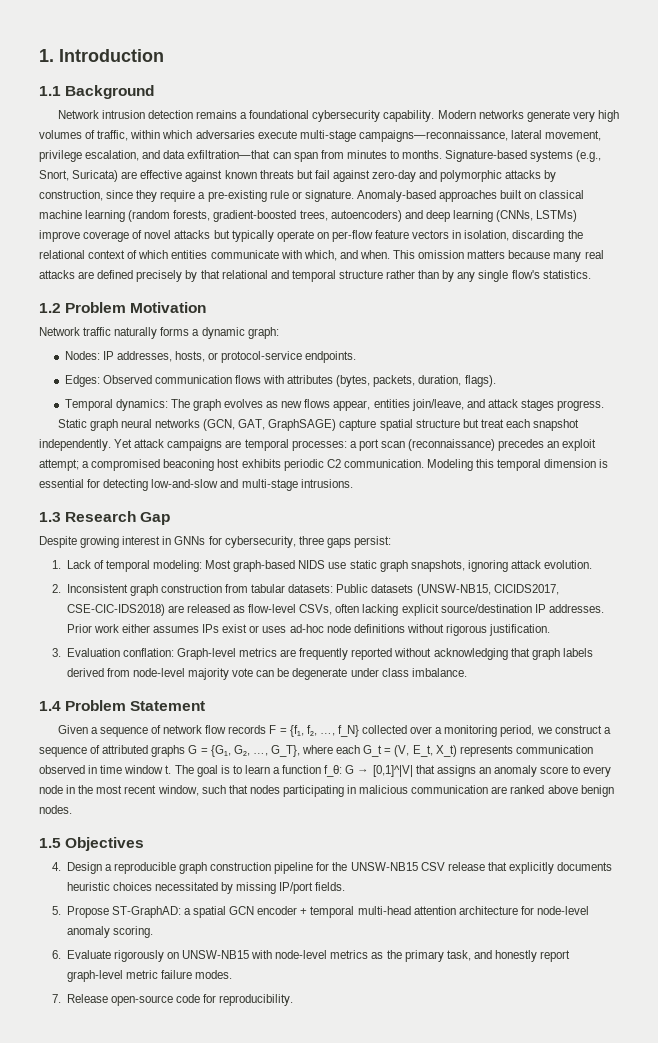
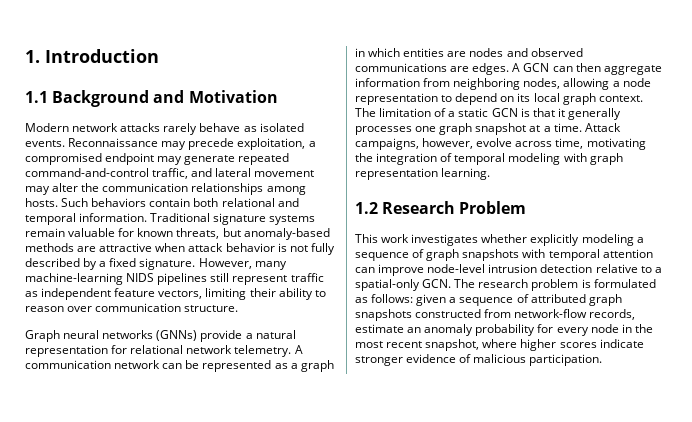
- 1.1 Background
- Network intrusion detection remains a foundational cybersecurity capability. Modern networks generate very high volumes of traffic, within which adversaries execute multi-stage campaigns—reconnaissance, lateral movement, privilege escalation, and data exfiltration—that can span from minutes to months. Signature-based systems (e.g., Snort, Suricata) are effective against known threats but fail against zero-day and polymorphic attacks by construction, since they require a pre-existing rule or signature. Anomaly-based approaches built on classical machine learning (random forests, gradient-boosted trees, autoencoders) and deep learning (CNNs, LSTMs) improve coverage of novel attacks but typically operate on per-flow feature vectors in isolation, discarding the relational context of which entities communicate with which, and when. This omission matters because many real attacks are defined precisely by that relational and temporal structure rather than by any single flow's statistics.
+ 1.1 Background and Motivation
+ Modern network attacks rarely behave as isolated events. Reconnaissance may precede exploitation, a compromised endpoint may generate repeated command-and-control traffic, and lateral movement may alter the communication relationships among hosts. Such behaviors contain both relational and temporal information. Traditional signature systems remain valuable for known threats, but anomaly-based methods are attractive when attack behavior is not fully described by a fixed signature. However, many machine-learning NIDS pipelines still represent traffic as independent feature vectors, limiting their ability to reason over communication structure.
+ Graph neural networks (GNNs) provide a natural representation for relational network telemetry. A communication network can be represented as a graph in which entities are nodes and observed communications are edges. A GCN can then aggregate information from neighboring nodes, allowing a node representation to depend on its local graph context. The limitation of a static GCN is that it generally processes one graph snapshot at a time. Attack campaigns, however, evolve across time, motivating the integration of temporal modeling with graph representation learning.
- 1.2 Problem Motivation
- Network traffic naturally forms a dynamic graph:
- Nodes: IP addresses, hosts, or protocol-service endpoints.
- Edges: Observed communication flows with attributes (bytes, packets, duration, flags).
- Temporal dynamics: The graph evolves as new flows appear, entities join/leave, and attack stages progress.
- Static graph neural networks (GCN, GAT, GraphSAGE) capture spatial structure but treat each snapshot independently. Yet attack campaigns are temporal processes: a port scan (reconnaissance) precedes an exploit attempt; a compromised beaconing host exhibits periodic C2 communication. Modeling this temporal dimension is essential for detecting low-and-slow and multi-stage intrusions.
- 1.3 Research Gap
- Despite growing interest in GNNs for cybersecurity, three gaps persist:
- 1. Lack of temporal modeling: Most graph-based NIDS use static graph snapshots, ignoring attack evolution.
- 2. Inconsistent graph construction from tabular datasets: Public datasets (UNSW-NB15, CICIDS2017, CSE-CIC-IDS2018) are released as flow-level CSVs, often lacking explicit source/destination IP addresses. Prior work either assumes IPs exist or uses ad-hoc node definitions without rigorous justification.
- 3. Evaluation conflation: Graph-level metrics are frequently reported without acknowledging that graph labels derived from node-level majority vote can be degenerate under class imbalance.
- 1.4 Problem Statement
- Given a sequence of network flow records F = {f₁, f₂, …, f_N} collected over a monitoring period, we construct a sequence of attributed graphs G = {G₁, G₂, …, G_T}, where each G_t = (V, E_t, X_t) represents communication observed in time window t. The goal is to learn a function f_θ: G → [0,1]^|V| that assigns an anomaly score to every node in the most recent window, such that nodes participating in malicious communication are ranked above benign nodes.
- 1.5 Objectives
- 4. Design a reproducible graph construction pipeline for the UNSW-NB15 CSV release that explicitly documents heuristic choices necessitated by missing IP/port fields.
- 5. Propose ST-GraphAD: a spatial GCN encoder + temporal multi-head attention architecture for node-level anomaly scoring.
- 6. Evaluate rigorously on UNSW-NB15 with node-level metrics as the primary task, and honestly report graph-level metric failure modes.
- 7. Release open-source code for reproducibility.
+ 1.2 Research Problem
+ This work investigates whether explicitly modeling a sequence of graph snapshots with temporal attention can improve node-level intrusion detection relative to a spatial-only GCN. The research problem is formulated as follows: given a sequence of attributed graph snapshots constructed from network-flow records, estimate an anomaly probability for every node in the most recent snapshot, where higher scores indicate stronger evidence of malicious participation.

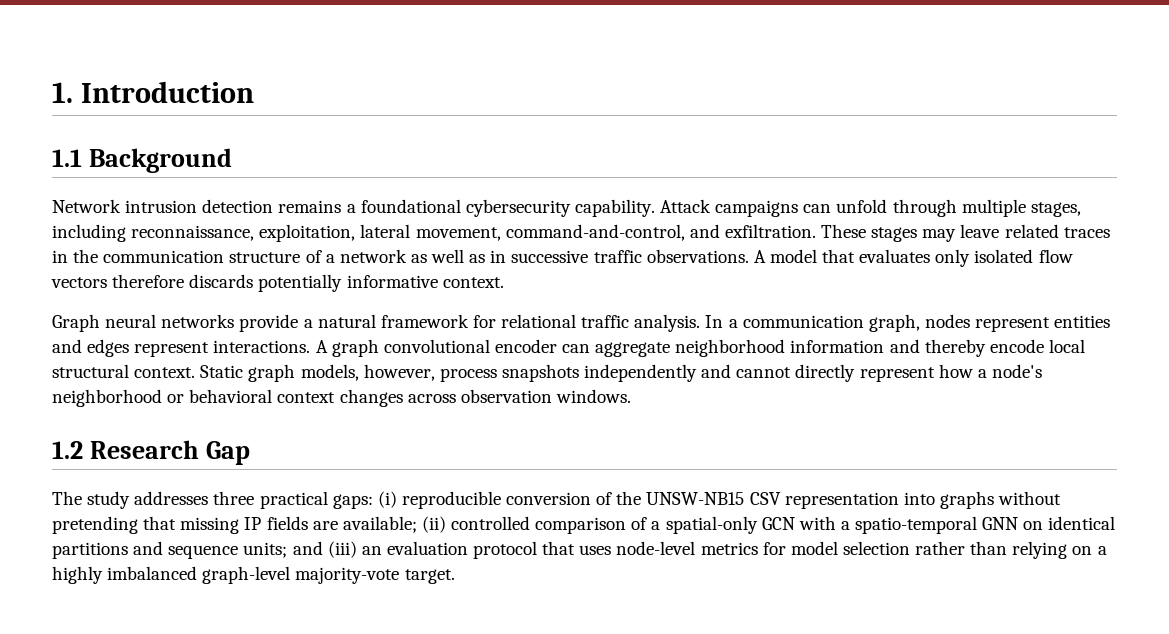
- 1.1 Background and Motivation
- Modern network attacks rarely behave as isolated events. Reconnaissance may precede exploitation, a compromised endpoint may generate repeated command-and-control traffic, and lateral movement may alter the communication relationships among hosts. Such behaviors contain both relational and temporal information. Traditional signature systems remain valuable for known threats, but anomaly-based methods are attractive when attack behavior is not fully described by a fixed signature. However, many machine-learning NIDS pipelines still represent traffic as independent feature vectors, limiting their ability to reason over communication structure.
+ 1.1 Background
+ Network intrusion detection remains a foundational cybersecurity capability. Attack campaigns can unfold through multiple stages, including reconnaissance, exploitation, lateral movement, command-and-control, and exfiltration. These stages may leave related traces in the communication structure of a network as well as in successive traffic observations. A model that evaluates only isolated flow vectors therefore discards potentially informative context.
- Graph neural networks (GNNs) provide a natural representation for relational network telemetry. A communication network can be represented as a graph in which entities are nodes and observed communications are edges. A GCN can then aggregate information from neighboring nodes, allowing a node representation to depend on its local graph context. The limitation of a static GCN is that it generally processes one graph snapshot at a time. Attack campaigns, however, evolve across time, motivating the integration of temporal modeling with graph representation learning.
- 1.2 Research Problem
- This work investigates whether explicitly modeling a sequence of graph snapshots with temporal attention can improve node-level intrusion detection relative to a spatial-only GCN. The research problem is formulated as follows: given a sequence of attributed graph snapshots constructed from network-flow records, estimate an anomaly probability for every node in the most recent snapshot, where higher scores indicate stronger evidence of malicious participation.
+ Graph neural networks provide a natural framework for relational traffic analysis. In a communication graph, nodes represent entities and edges represent interactions. A graph convolutional encoder can aggregate neighborhood information and thereby encode local structural context. Static graph models, however, process snapshots independently and cannot directly represent how a node's neighborhood or behavioral context changes across observation windows.
+ 1.2 Research Gap
+ The study addresses three practical gaps: (i) reproducible conversion of the UNSW-NB15 CSV representation into graphs without pretending that missing IP fields are available; (ii) controlled comparison of a spatial-only GCN with a spatio-temporal GNN on identical partitions and sequence units; and (iii) an evaluation protocol that uses node-level metrics for model selection rather than relying on a highly imbalanced graph-level majority-vote target.

